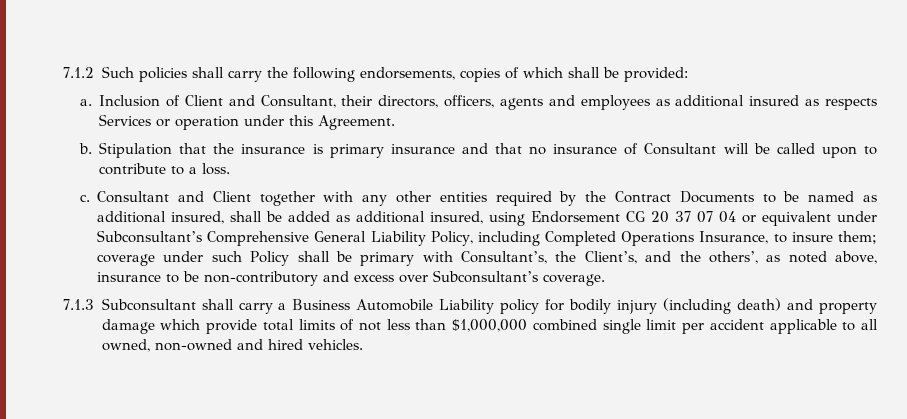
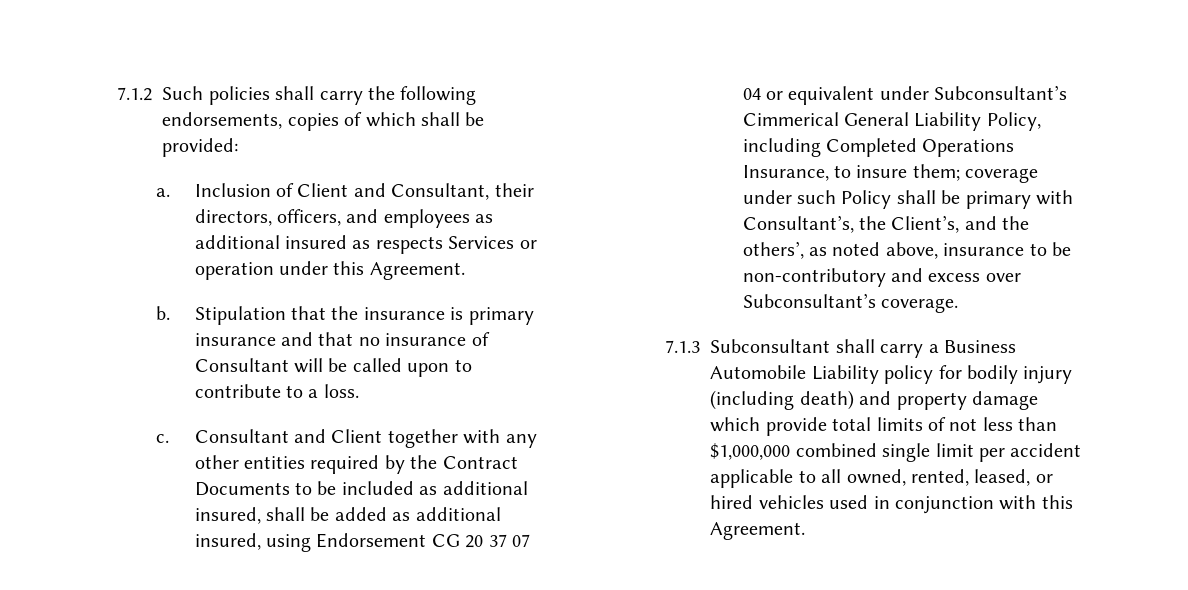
- Inclusion of Client and Consultant, their directors, officers, agents and employees as additional insured as respects Services or operation under this Agreement.
+ Inclusion of Client and Consultant, their directors, officers, and employees as additional insured as respects Services or operation under this Agreement.
- Consultant and Client together with any other entities required by the Contract Documents to be named as additional insured, shall be added as additional insured, using Endorsement CG 20 37 07 04 or equivalent under Subconsultant’s Comprehensive General Liability Policy, including Completed Operations Insurance, to insure them;
+ Consultant and Client together with any other entities required by the Contract Documents to be included as additional insured, shall be added as additional insured, using Endorsement CG 20 37 07 04 or equivalent under Subconsultant’s Cimmerical General Liability Policy, including Completed Operations Insurance, to insure them;
- 7.1.3 Subconsultant shall carry a Business Automobile Liability policy for bodily injury (including death) and property damage which provide total limits of not less than $1,000,000 combined single limit per accident applicable to all owned, non-owned and hired vehicles.
+ 7.1.3 Subconsultant shall carry a Business Automobile Liability policy for bodily injury (including death) and property damage which provide total limits of not less than $1,000,000 combined single limit per accident applicable to all owned, rented, leased, or hired vehicles used in conjunction with this Agreement.

